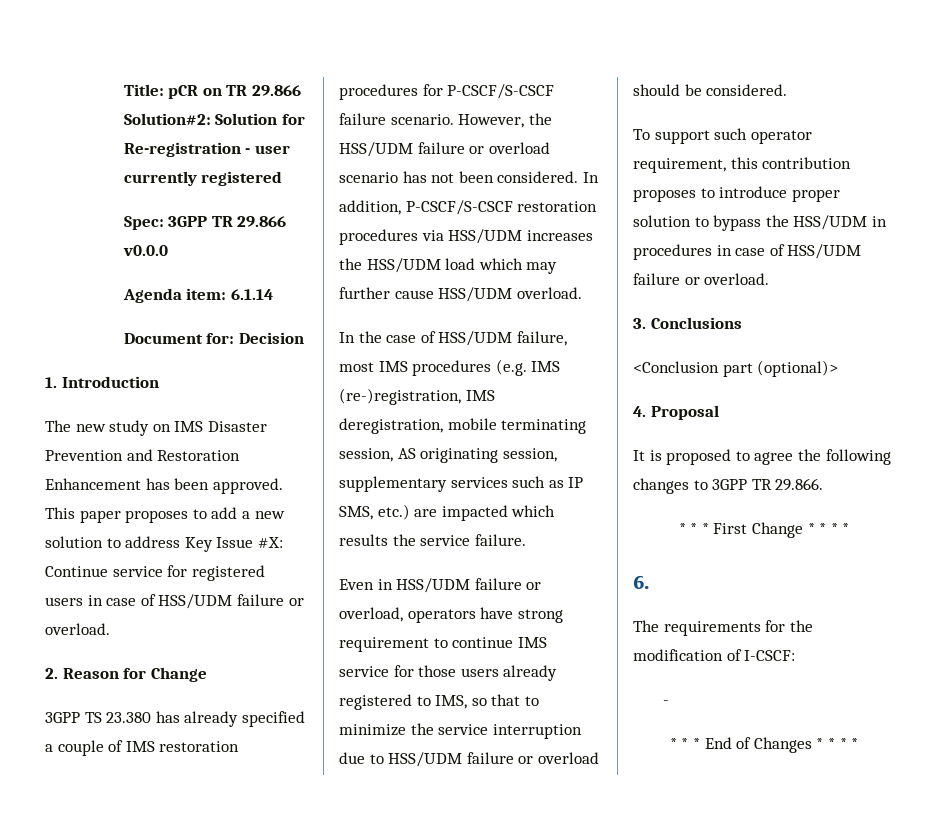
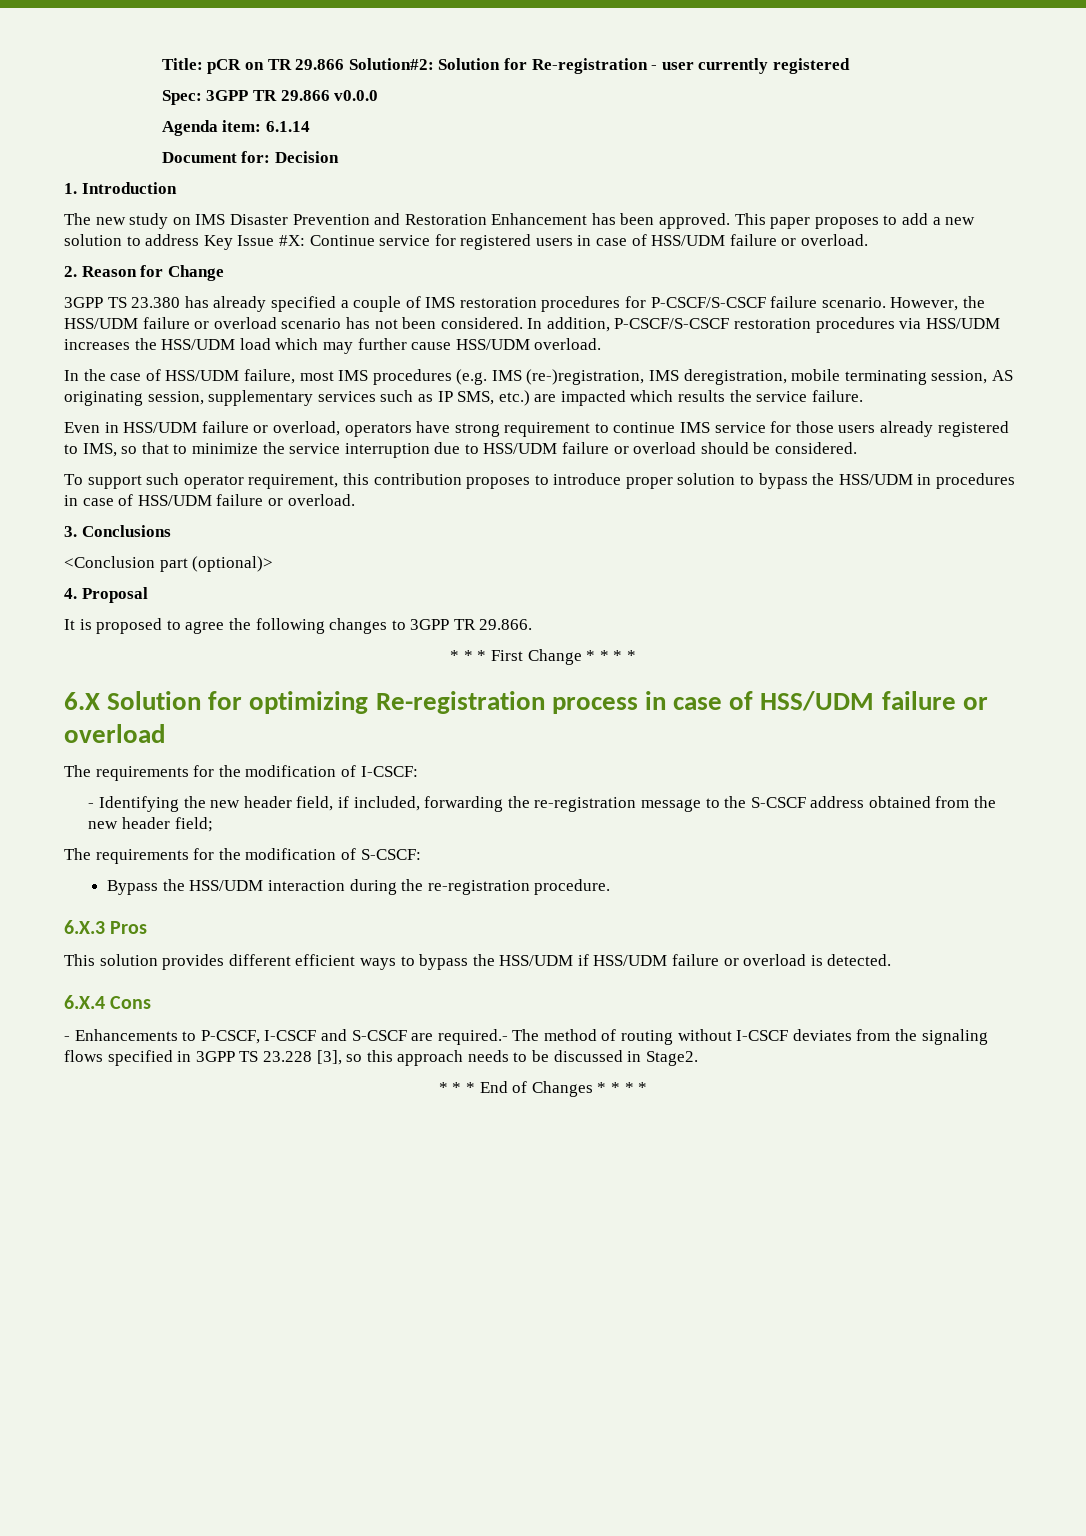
- 6.
+ 6.X Solution for optimizing Re-registration process in case of HSS/UDM failure or overload
  The requirements for the modification of I-CSCF:
- -
+ - Identifying the new header field, if included, forwarding the re-registration message to the S-CSCF address obtained from the new header field;
+ The requirements for the modification of S-CSCF:
+ Bypass the HSS/UDM interaction during the re-registration procedure.
+ 6.X.3 Pros
+ This solution provides different efficient ways to bypass the HSS/UDM if HSS/UDM failure or overload is detected.
+ 6.X.4 Cons
+ - Enhancements to P-CSCF, I-CSCF and S-CSCF are required.- The method of routing without I-CSCF deviates from the signaling flows specified in 3GPP TS 23.228 [3], so this approach needs to be discussed in Stage2.

